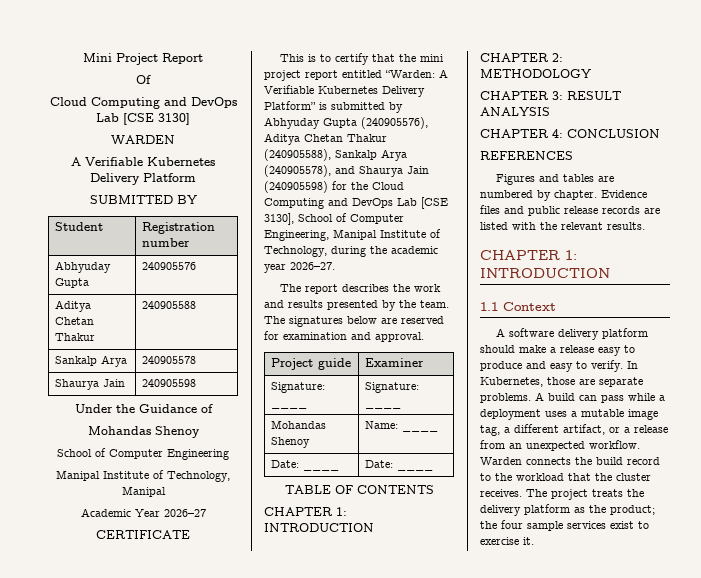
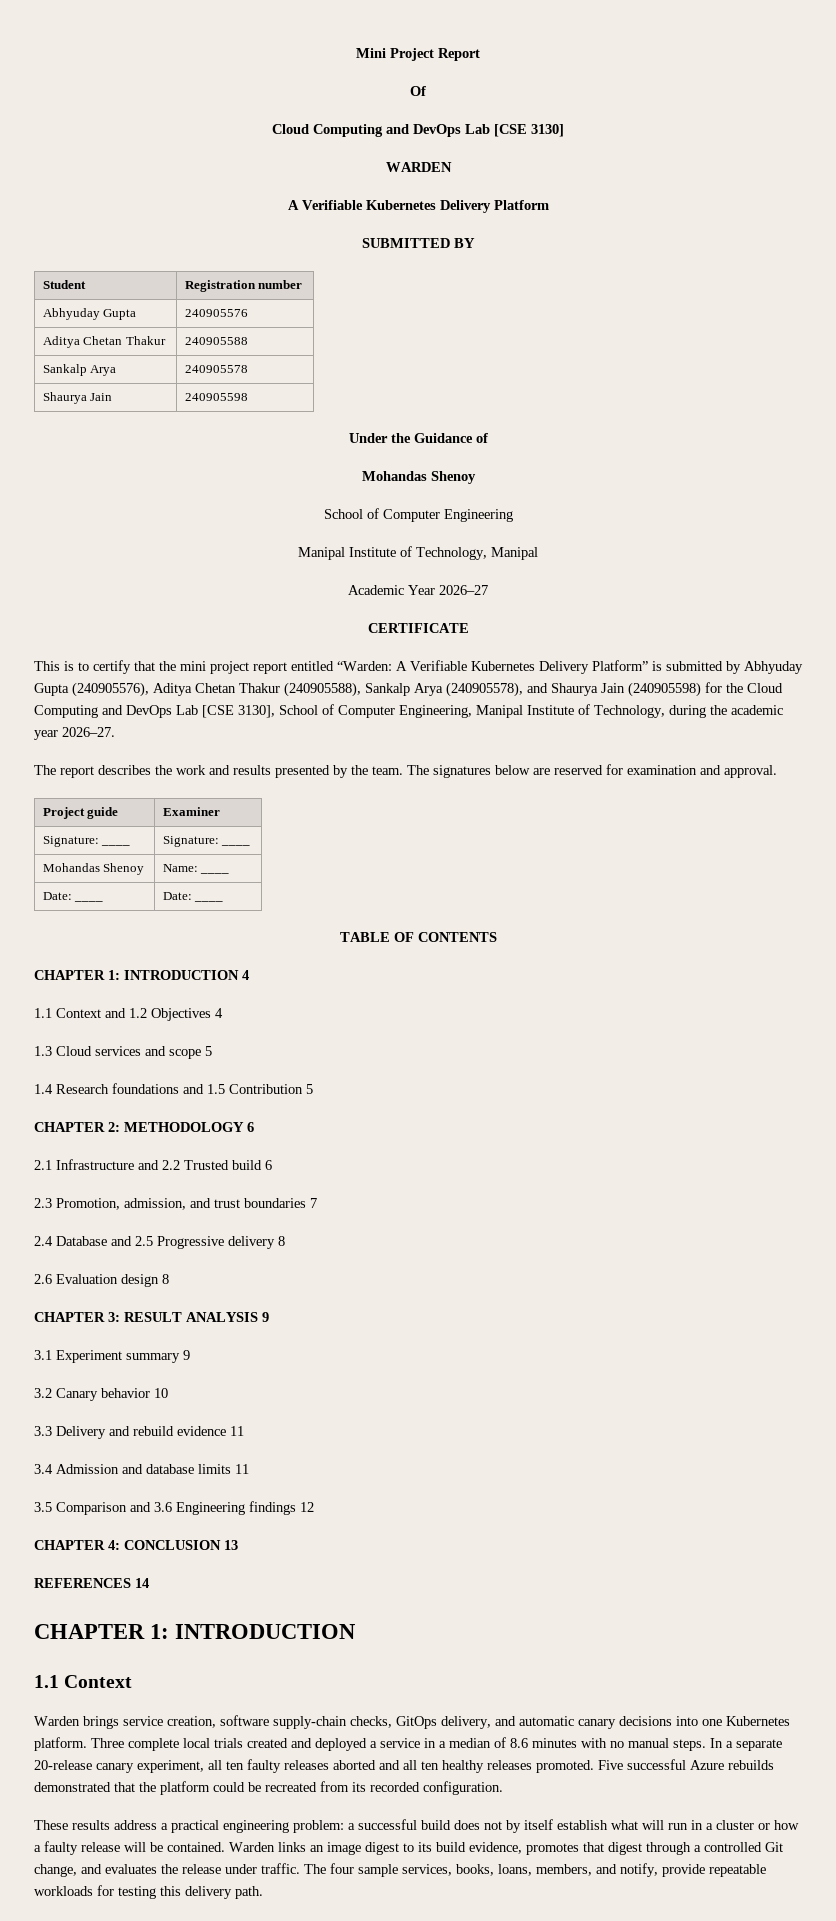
  TABLE OF CONTENTS
- CHAPTER 1: INTRODUCTION
- CHAPTER 2: METHODOLOGY
- CHAPTER 3: RESULT ANALYSIS
+ CHAPTER 1: INTRODUCTION 4
+ 1.1 Context and 1.2 Objectives 4
+ 1.3 Cloud services and scope 5
+ 1.4 Research foundations and 1.5 Contribution 5
+ CHAPTER 2: METHODOLOGY 6
+ 2.1 Infrastructure and 2.2 Trusted build 6
+ 2.3 Promotion, admission, and trust boundaries 7
+ 2.4 Database and 2.5 Progressive delivery 8
+ 2.6 Evaluation design 8
+ CHAPTER 3: RESULT ANALYSIS 9
+ 3.1 Experiment summary 9
+ 3.2 Canary behavior 10
+ 3.3 Delivery and rebuild evidence 11
+ 3.4 Admission and database limits 11
+ 3.5 Comparison and 3.6 Engineering findings 12
- CHAPTER 4: CONCLUSION
+ CHAPTER 4: CONCLUSION 13
- REFERENCES
- Figures and tables are numbered by chapter. Evidence files and public release records are listed with the relevant results.
+ REFERENCES 14
- A software delivery platform should make a release easy to produce and easy to verify. In Kubernetes, those are separate problems. A build can pass while a deployment uses a mutable image tag, a different artifact, or a release from an unexpected workflow. Warden connects the build record to the workload that the cluster receives. The project treats the delivery platform as the product; the four sample services exist to exercise it.
+ Warden brings service creation, software supply-chain checks, GitOps delivery, and automatic canary decisions into one Kubernetes platform. Three complete local trials created and deployed a service in a median of 8.6 minutes with no manual steps. In a separate 20-release canary experiment, all ten faulty releases aborted and all ten healthy releases promoted. Five successful Azure rebuilds demonstrated that the platform could be recreated from its recorded configuration.
+ These results address a practical engineering problem: a successful build does not by itself establish what will run in a cluster or how a faulty release will be contained. Warden links an image digest to its build evidence, promotes that digest through a controlled Git change, and evaluates the release under traffic. The four sample services, books, loans, members, and notify, provide repeatable workloads for testing this delivery path.

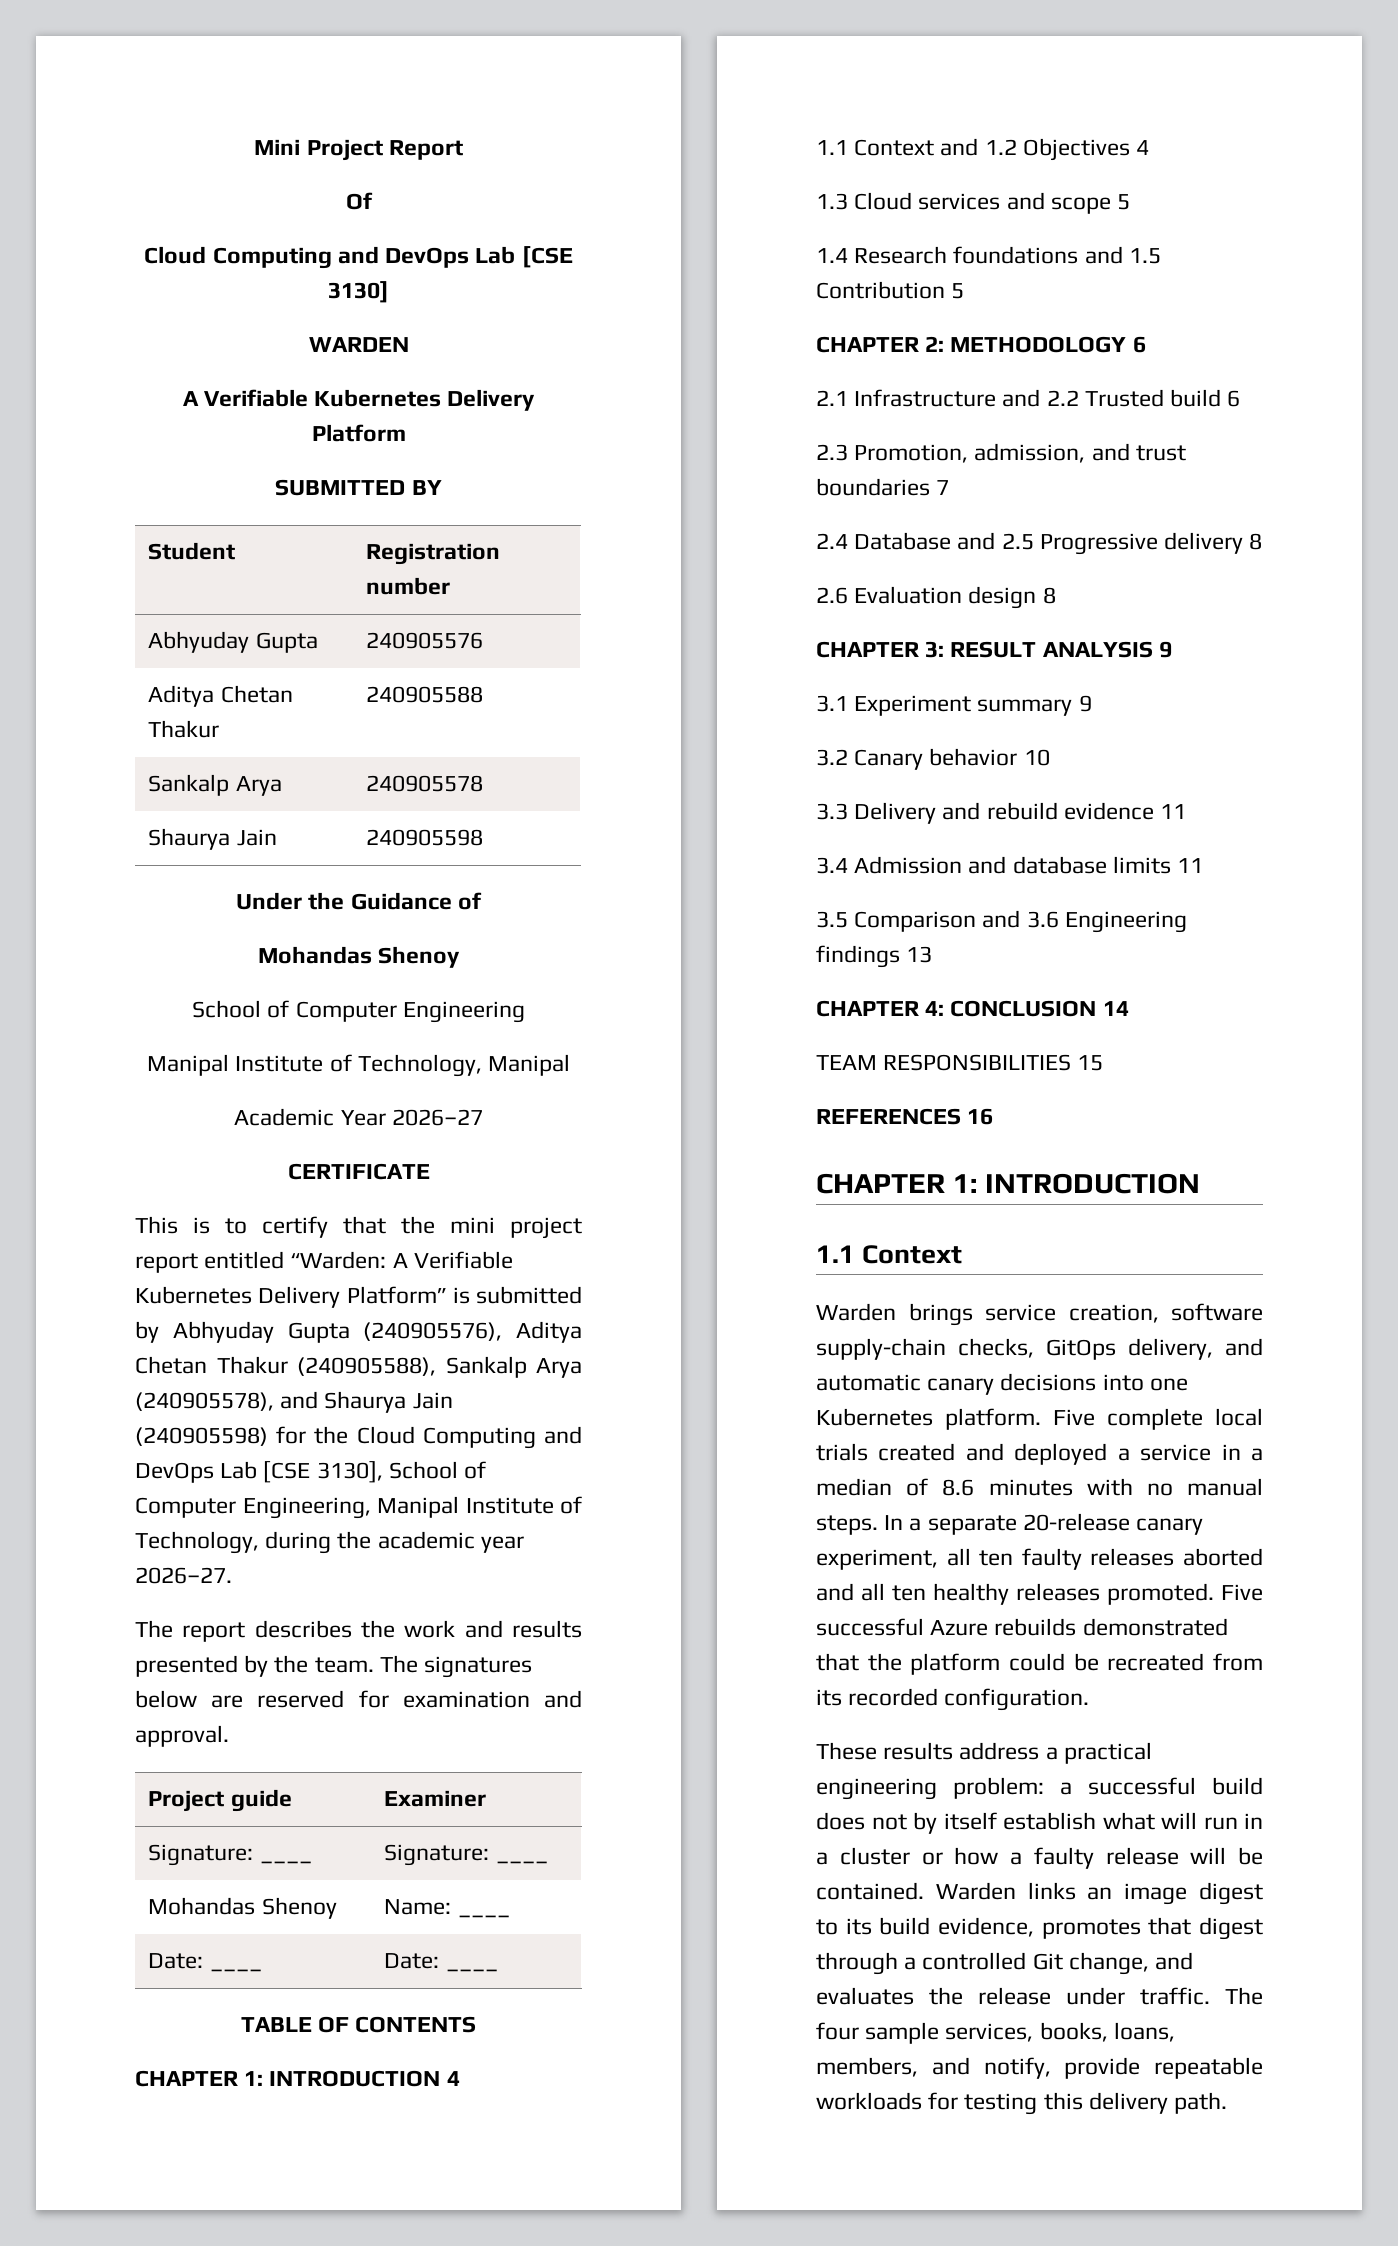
- 3.5 Comparison and 3.6 Engineering findings 12
+ 3.5 Comparison and 3.6 Engineering findings 13
- CHAPTER 4: CONCLUSION 13
+ CHAPTER 4: CONCLUSION 14
+ TEAM RESPONSIBILITIES 15
- REFERENCES 14
+ REFERENCES 16
- Three complete local trials created and deployed a service in a median of 8.6 minutes with no manual steps.
+ Five complete local trials created and deployed a service in a median of 8.6 minutes with no manual steps.

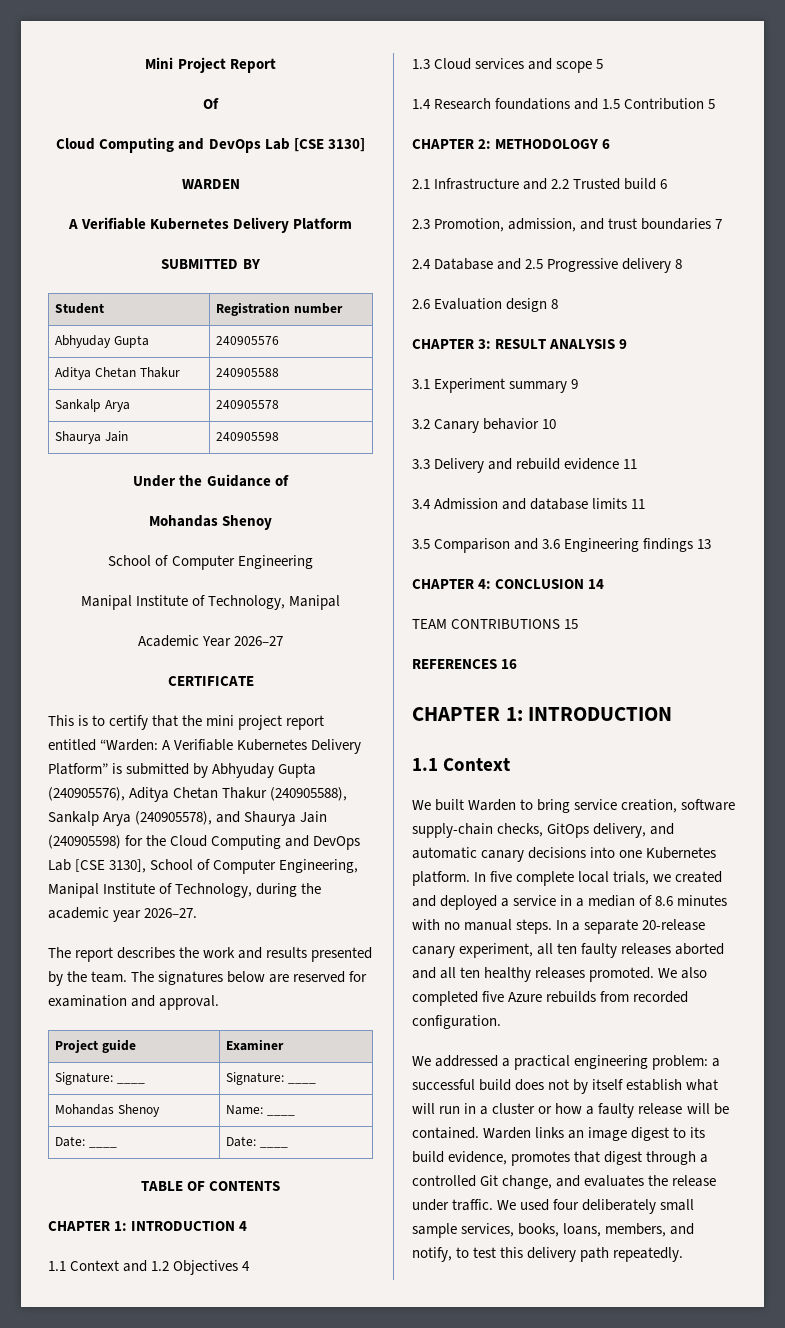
- TEAM RESPONSIBILITIES 15
+ TEAM CONTRIBUTIONS 15
- Warden brings service creation, software supply-chain checks, GitOps delivery, and automatic canary decisions into one Kubernetes platform.
+ We built Warden to bring service creation, software supply-chain checks, GitOps delivery, and automatic canary decisions into one Kubernetes platform.
- Five complete local trials created and deployed a service in a median of 8.6 minutes with no manual steps.
+ In five complete local trials, we created and deployed a service in a median of 8.6 minutes with no manual steps.
- Five successful Azure rebuilds demonstrated that the platform could be recreated from its recorded configuration.
+ We also completed five Azure rebuilds from recorded configuration.
- These results address a practical engineering problem: a successful build does not by itself establish what will run in a cluster or how a faulty release will be contained.
+ We addressed a practical engineering problem: a successful build does not by itself establish what will run in a cluster or how a faulty release will be contained.
- The four sample services, books, loans, members, and notify, provide repeatable workloads for testing this delivery path.
+ We used four deliberately small sample services, books, loans, members, and notify, to test this delivery path repeatedly.

